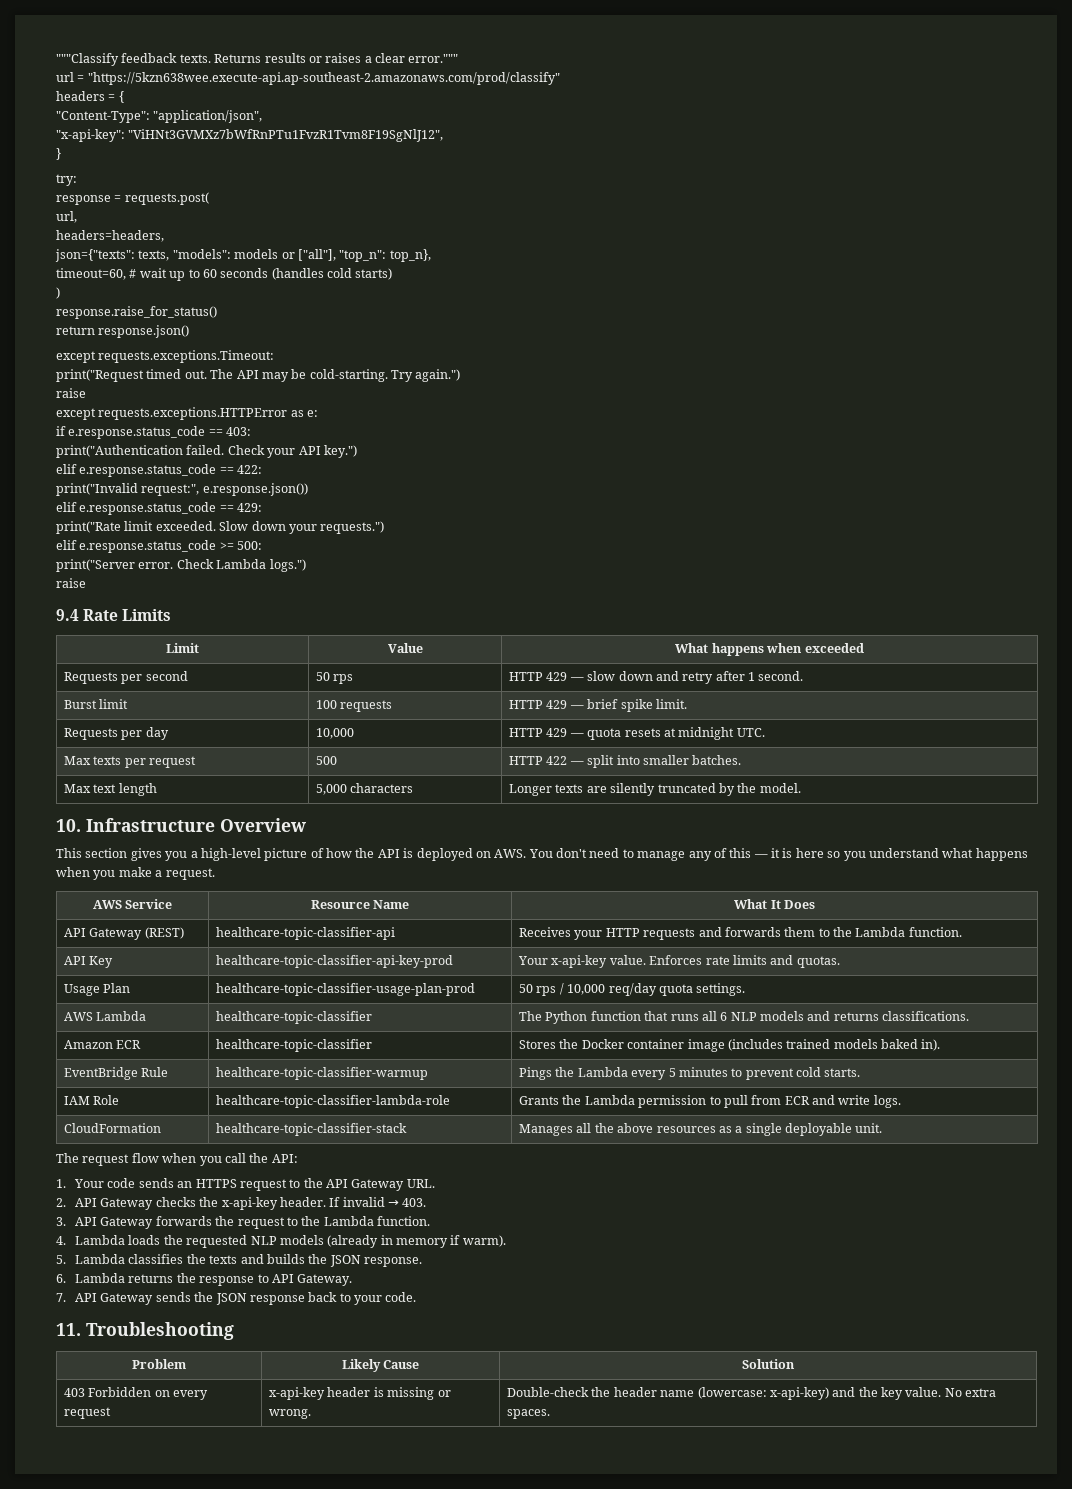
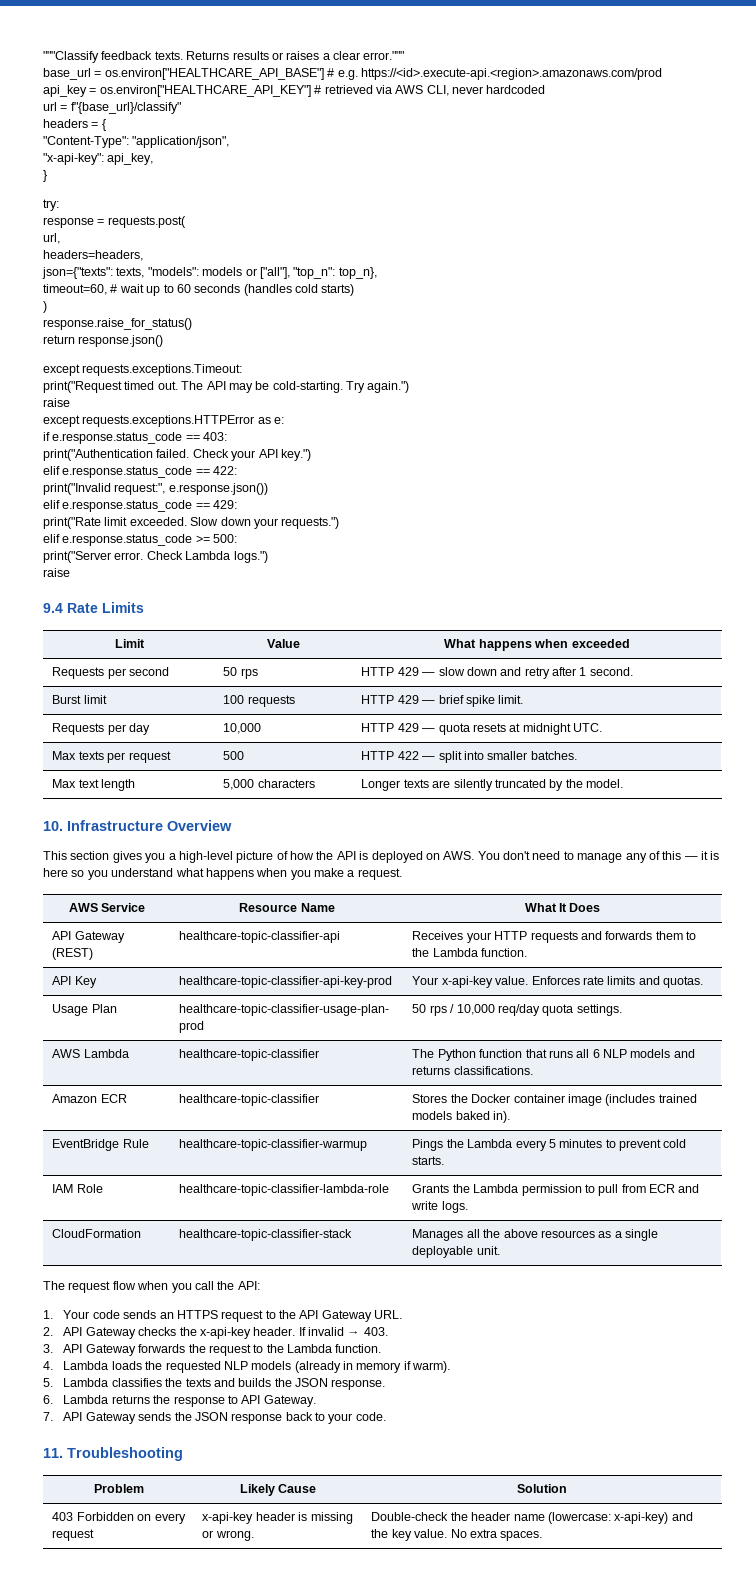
+ base_url = os.environ["HEALTHCARE_API_BASE"] # e.g. https://<id>.execute-api.<region>.amazonaws.com/prod
+ api_key = os.environ["HEALTHCARE_API_KEY"] # retrieved via AWS CLI, never hardcoded
- url = "https://5kzn638wee.execute-api.ap-southeast-2.amazonaws.com/prod/classify"
+ url = f"{base_url}/classify"
- "x-api-key": "ViHNt3GVMXz7bWfRnPTu1FvzR1Tvm8F19SgNlJ12",
+ "x-api-key": api_key,

